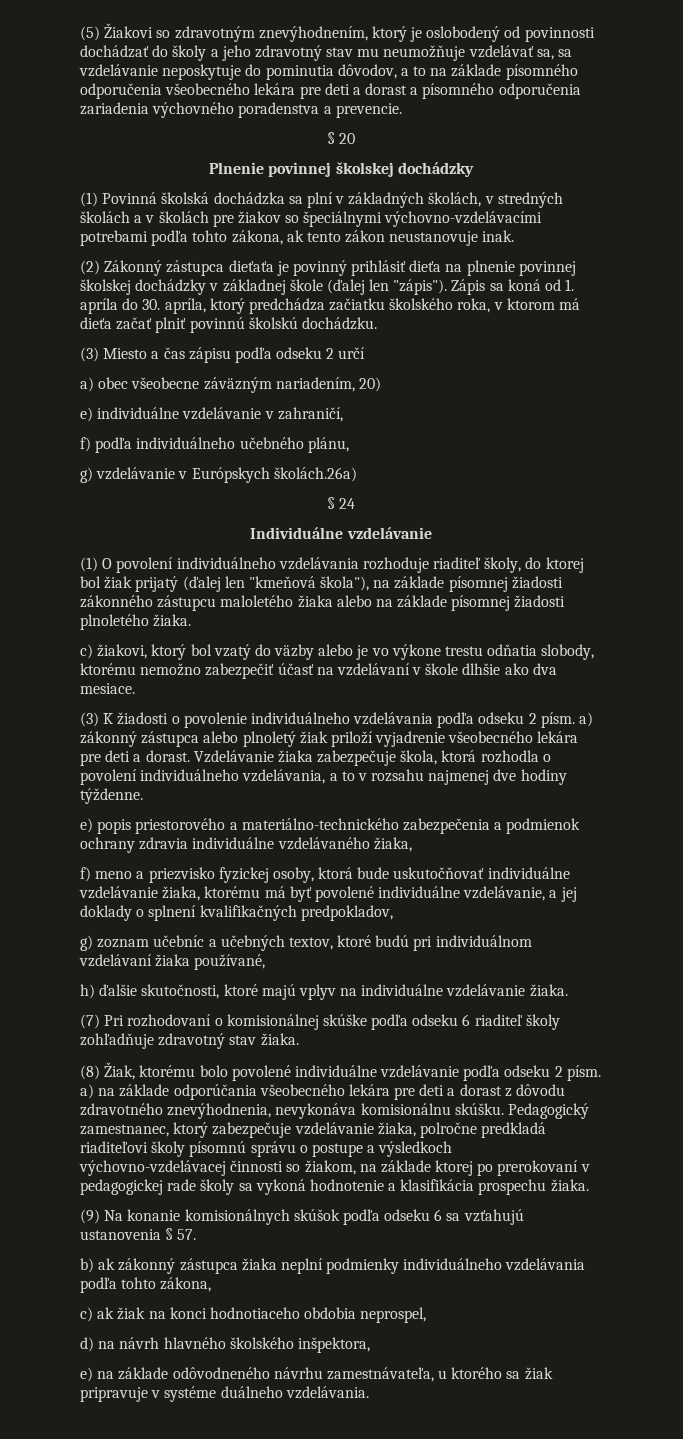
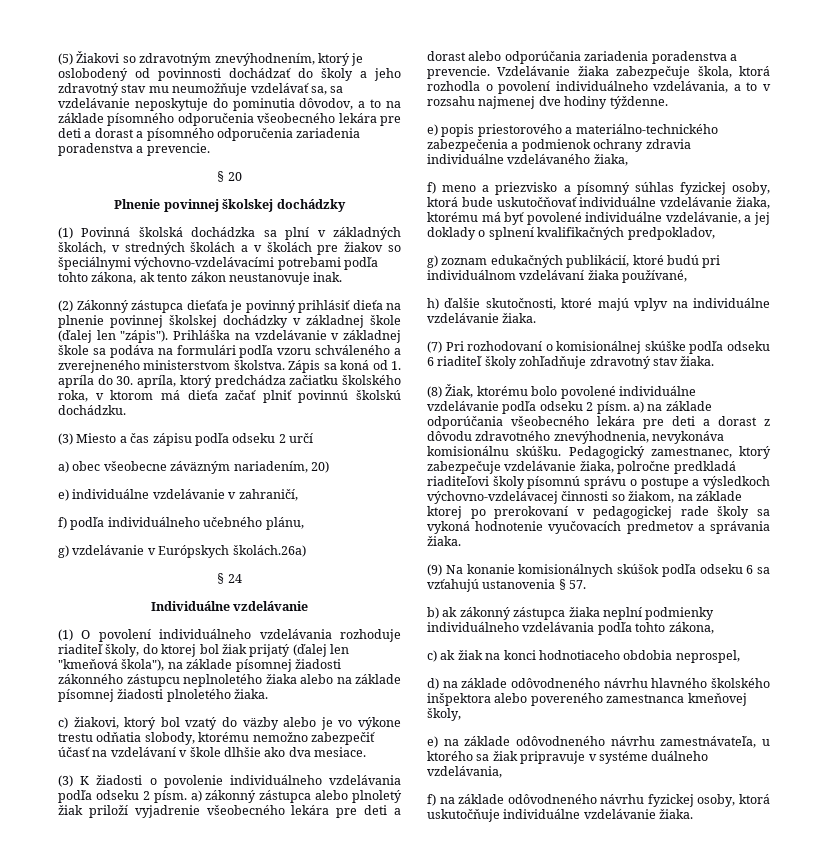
- (5) Žiakovi so zdravotným znevýhodnením, ktorý je oslobodený od povinnosti dochádzať do školy a jeho zdravotný stav mu neumožňuje vzdelávať sa, sa vzdelávanie neposkytuje do pominutia dôvodov, a to na základe písomného odporučenia všeobecného lekára pre deti a dorast a písomného odporučenia zariadenia výchovného poradenstva a prevencie.
+ (5) Žiakovi so zdravotným znevýhodnením, ktorý je oslobodený od povinnosti dochádzať do školy a jeho zdravotný stav mu neumožňuje vzdelávať sa, sa vzdelávanie neposkytuje do pominutia dôvodov, a to na základe písomného odporučenia všeobecného lekára pre deti a dorast a písomného odporučenia zariadenia poradenstva a prevencie.
+ Prihláška na vzdelávanie v základnej škole sa podáva na formulári podľa vzoru schváleného a zverejneného ministerstvom školstva.
- (1) O povolení individuálneho vzdelávania rozhoduje riaditeľ školy, do ktorej bol žiak prijatý (ďalej len "kmeňová škola"), na základe písomnej žiadosti zákonného zástupcu maloletého žiaka alebo na základe písomnej žiadosti plnoletého žiaka.
+ (1) O povolení individuálneho vzdelávania rozhoduje riaditeľ školy, do ktorej bol žiak prijatý (ďalej len "kmeňová škola"), na základe písomnej žiadosti zákonného zástupcu neplnoletého žiaka alebo na základe písomnej žiadosti plnoletého žiaka.
- (3) K žiadosti o povolenie individuálneho vzdelávania podľa odseku 2 písm. a) zákonný zástupca alebo plnoletý žiak priloží vyjadrenie všeobecného lekára pre deti a dorast.
+ (3) K žiadosti o povolenie individuálneho vzdelávania podľa odseku 2 písm. a) zákonný zástupca alebo plnoletý žiak priloží vyjadrenie všeobecného lekára pre deti a dorast alebo odporúčania zariadenia poradenstva a prevencie.
- f) meno a priezvisko fyzickej osoby, ktorá bude uskutočňovať individuálne vzdelávanie žiaka, ktorému má byť povolené individuálne vzdelávanie, a jej doklady o splnení kvalifikačných predpokladov,
+ f) meno a priezvisko a písomný súhlas fyzickej osoby, ktorá bude uskutočňovať individuálne vzdelávanie žiaka, ktorému má byť povolené individuálne vzdelávanie, a jej doklady o splnení kvalifikačných predpokladov,
- g) zoznam učebníc a učebných textov, ktoré budú pri individuálnom vzdelávaní žiaka používané,
+ g) zoznam edukačných publikácií, ktoré budú pri individuálnom vzdelávaní žiaka používané,
- Pedagogický zamestnanec, ktorý zabezpečuje vzdelávanie žiaka, polročne predkladá riaditeľovi školy písomnú správu o postupe a výsledkoch výchovno-vzdelávacej činnosti so žiakom, na základe ktorej po prerokovaní v pedagogickej rade školy sa vykoná hodnotenie a klasifikácia prospechu žiaka.
+ Pedagogický zamestnanec, ktorý zabezpečuje vzdelávanie žiaka, polročne predkladá riaditeľovi školy písomnú správu o postupe a výsledkoch výchovno-vzdelávacej činnosti so žiakom, na základe ktorej po prerokovaní v pedagogickej rade školy sa vykoná hodnotenie vyučovacích predmetov a správania žiaka.
- d) na návrh hlavného školského inšpektora,
+ d) na základe odôvodneného návrhu hlavného školského inšpektora alebo povereného zamestnanca kmeňovej školy,
- e) na základe odôvodneného návrhu zamestnávateľa, u ktorého sa žiak pripravuje v systéme duálneho vzdelávania.
+ e) na základe odôvodneného návrhu zamestnávateľa, u ktorého sa žiak pripravuje v systéme duálneho vzdelávania,
+ f) na základe odôvodneného návrhu fyzickej osoby, ktorá uskutočňuje individuálne vzdelávanie žiaka.

